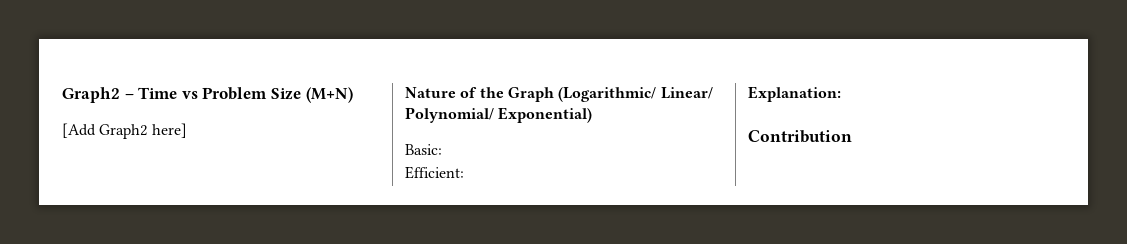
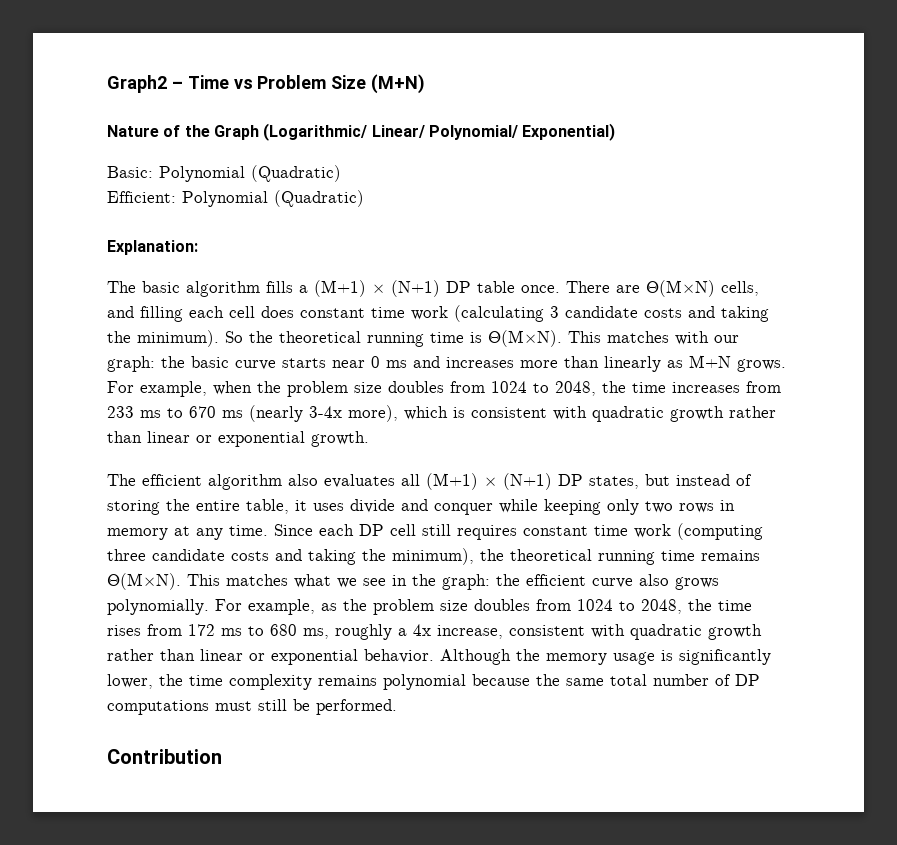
- [Add Graph2 here]
- Basic:
+ Basic: Polynomial (Quadratic)
- Efficient:
+ Efficient: Polynomial (Quadratic)
+ The basic algorithm fills a (M+1) × (N+1) DP table once. There are Θ(M×N) cells, and filling each cell does constant time work (calculating 3 candidate costs and taking the minimum). So the theoretical running time is Θ(M×N). This matches with our graph: the basic curve starts near 0 ms and increases more than linearly as M+N grows. For example, when the problem size doubles from 1024 to 2048, the time increases from 233 ms to 670 ms (nearly 3-4x more), which is consistent with quadratic growth rather than linear or exponential growth.
+ The efficient algorithm also evaluates all (M+1) × (N+1) DP states, but instead of storing the entire table, it uses divide and conquer while keeping only two rows in memory at any time. Since each DP cell still requires constant time work (computing three candidate costs and taking the minimum), the theoretical running time remains Θ(M×N). This matches what we see in the graph: the efficient curve also grows polynomially. For example, as the problem size doubles from 1024 to 2048, the time rises from 172 ms to 680 ms, roughly a 4x increase, consistent with quadratic growth rather than linear or exponential behavior. Although the memory usage is significantly lower, the time complexity remains polynomial because the same total number of DP computations must still be performed.

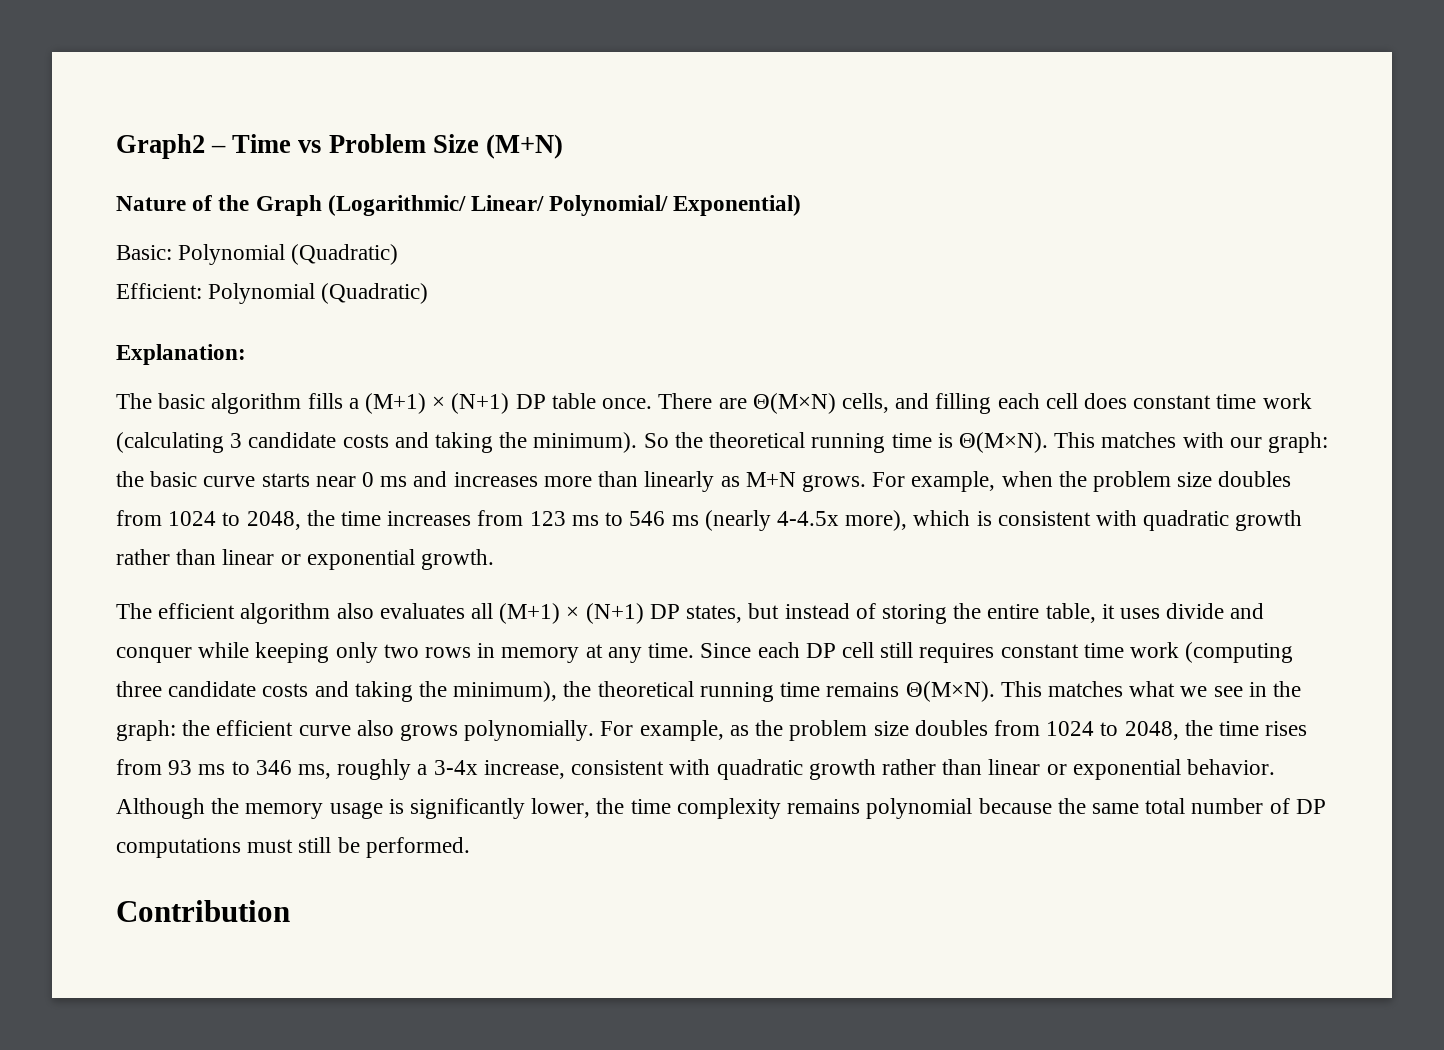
- For example, when the problem size doubles from 1024 to 2048, the time increases from 233 ms to 670 ms (nearly 3-4x more), which is consistent with quadratic growth rather than linear or exponential growth.
+ For example, when the problem size doubles from 1024 to 2048, the time increases from 123 ms to 546 ms (nearly 4-4.5x more), which is consistent with quadratic growth rather than linear or exponential growth.
- For example, as the problem size doubles from 1024 to 2048, the time rises from 172 ms to 680 ms, roughly a 4x increase, consistent with quadratic growth rather than linear or exponential behavior.
+ For example, as the problem size doubles from 1024 to 2048, the time rises from 93 ms to 346 ms, roughly a 3-4x increase, consistent with quadratic growth rather than linear or exponential behavior.

